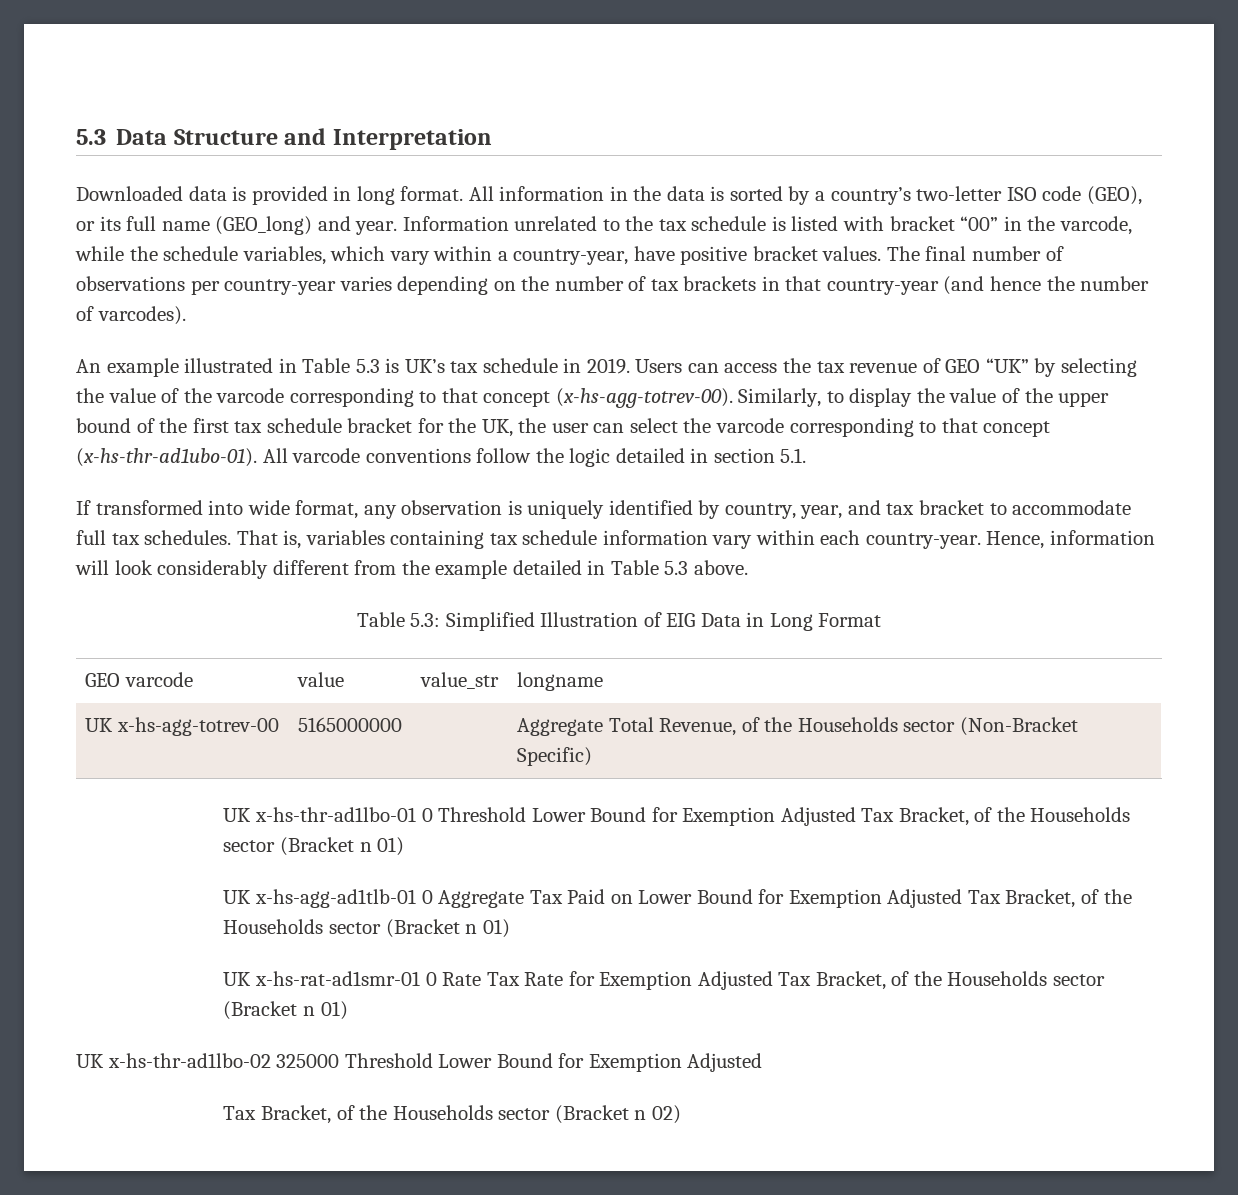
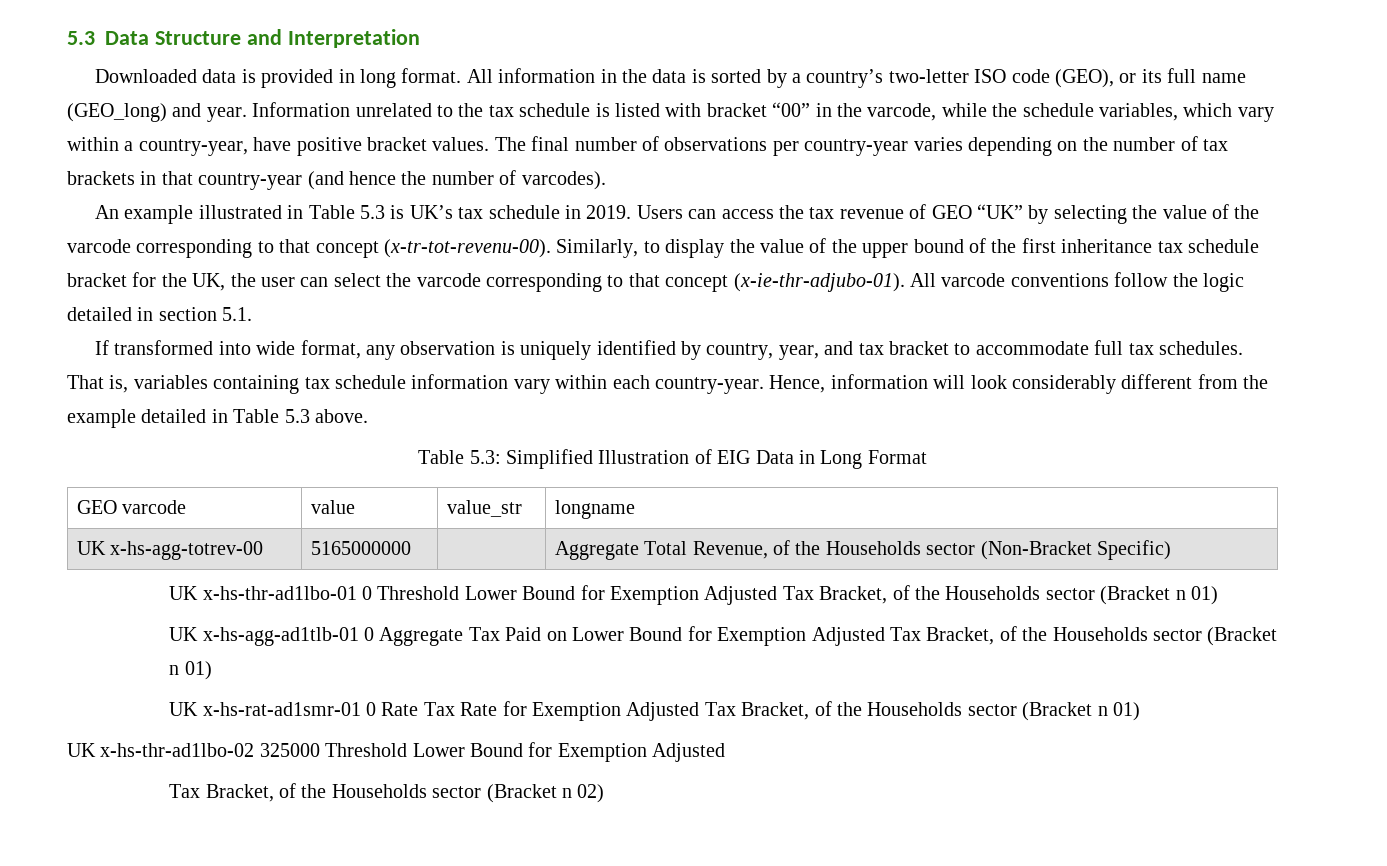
- Users can access the tax revenue of GEO “UK” by selecting the value of the varcode corresponding to that concept (x-hs-agg-totrev-00).
+ Users can access the tax revenue of GEO “UK” by selecting the value of the varcode corresponding to that concept (x-tr-tot-revenu-00).
- Similarly, to display the value of the upper bound of the first tax schedule bracket for the UK, the user can select the varcode corresponding to that concept (x-hs-thr-ad1ubo-01).
+ Similarly, to display the value of the upper bound of the first inheritance tax schedule bracket for the UK, the user can select the varcode corresponding to that concept (x-ie-thr-adjubo-01).

